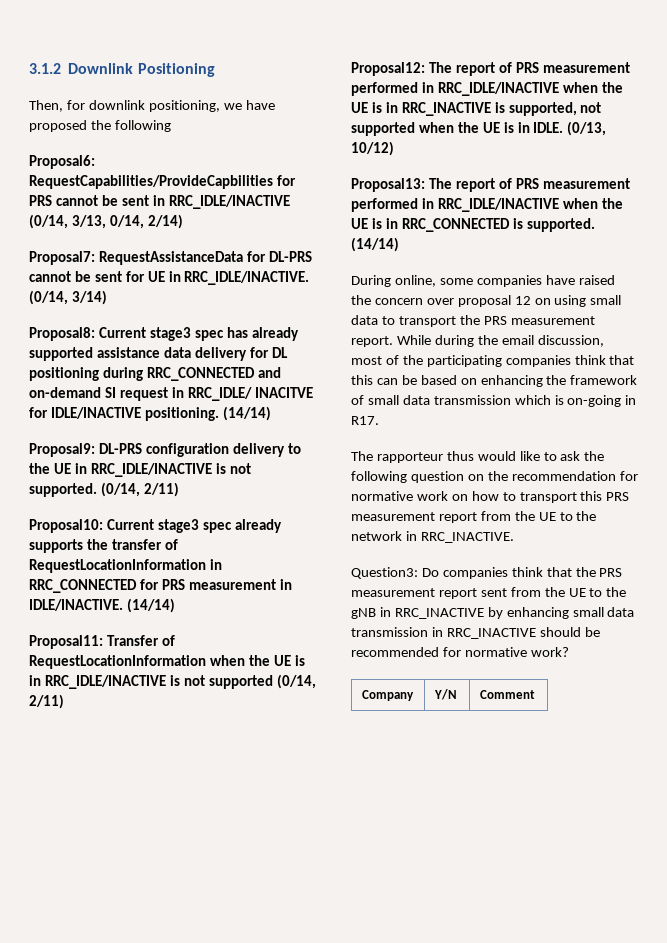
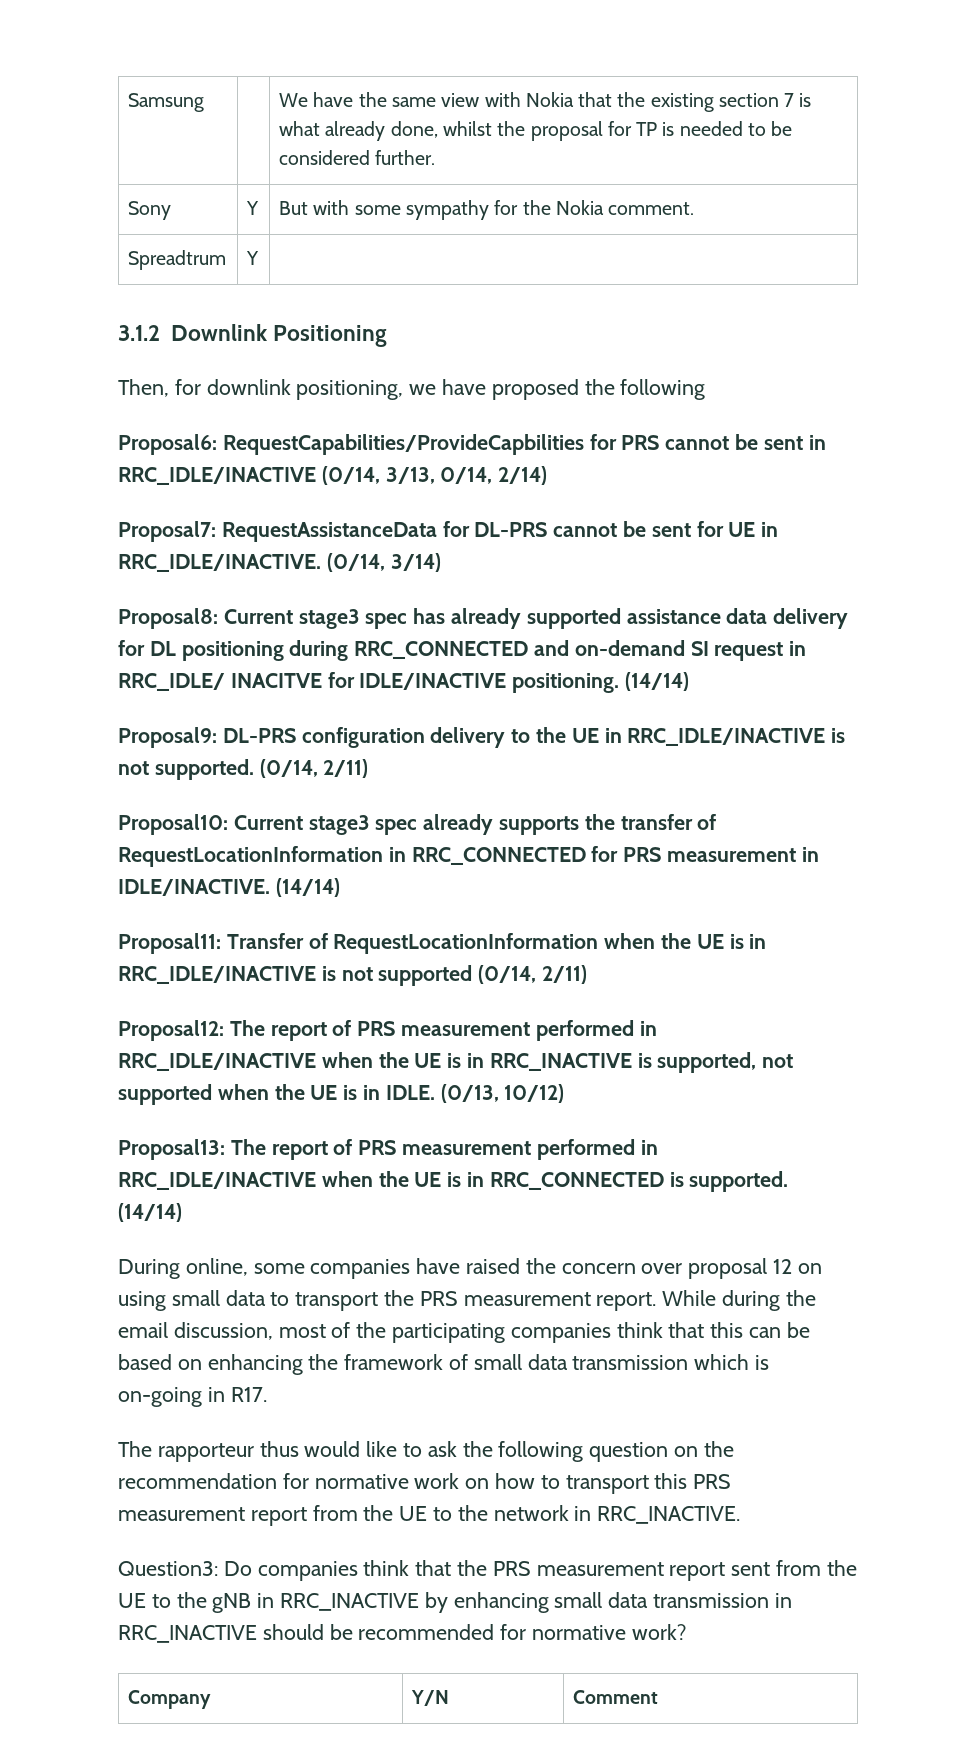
+ Samsung | | We have the same view with Nokia that the existing section 7 is what already done, whilst the proposal for TP is needed to be considered further.
+ Sony | Y | But with some sympathy for the Nokia comment.
+ Spreadtrum | Y |

